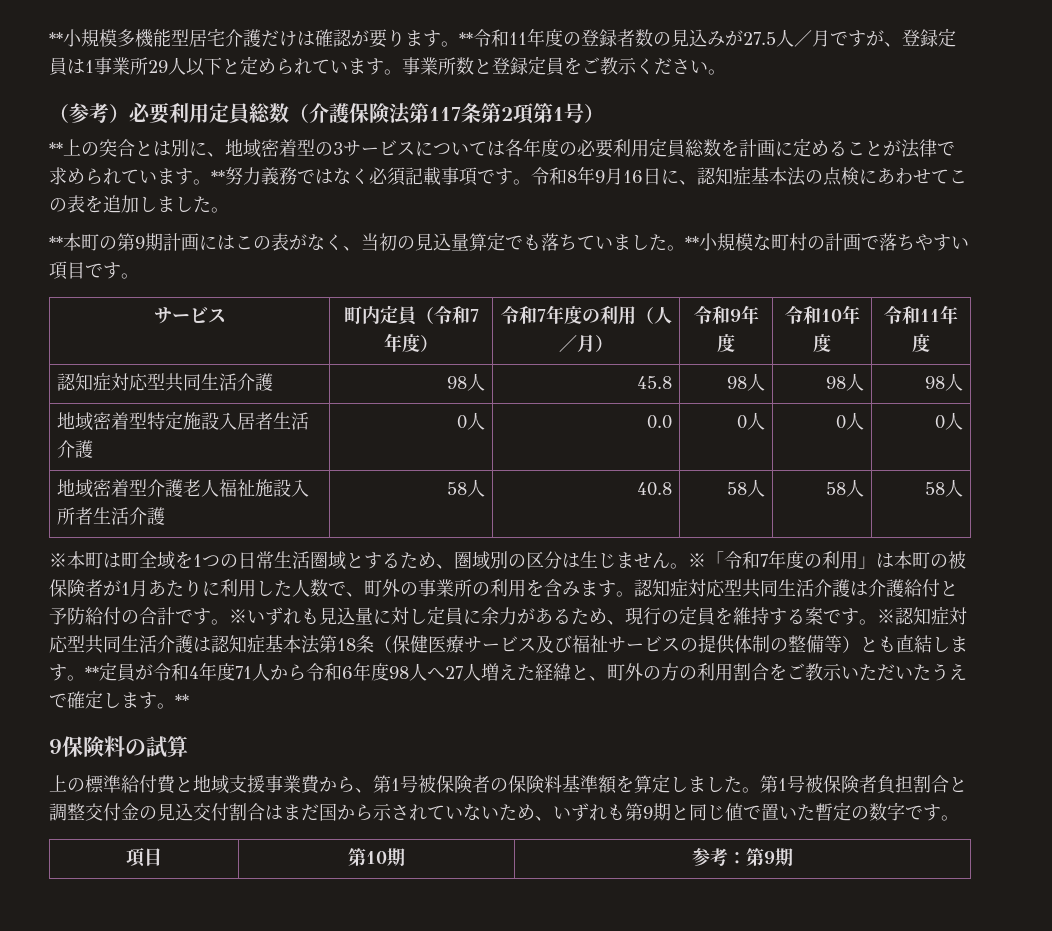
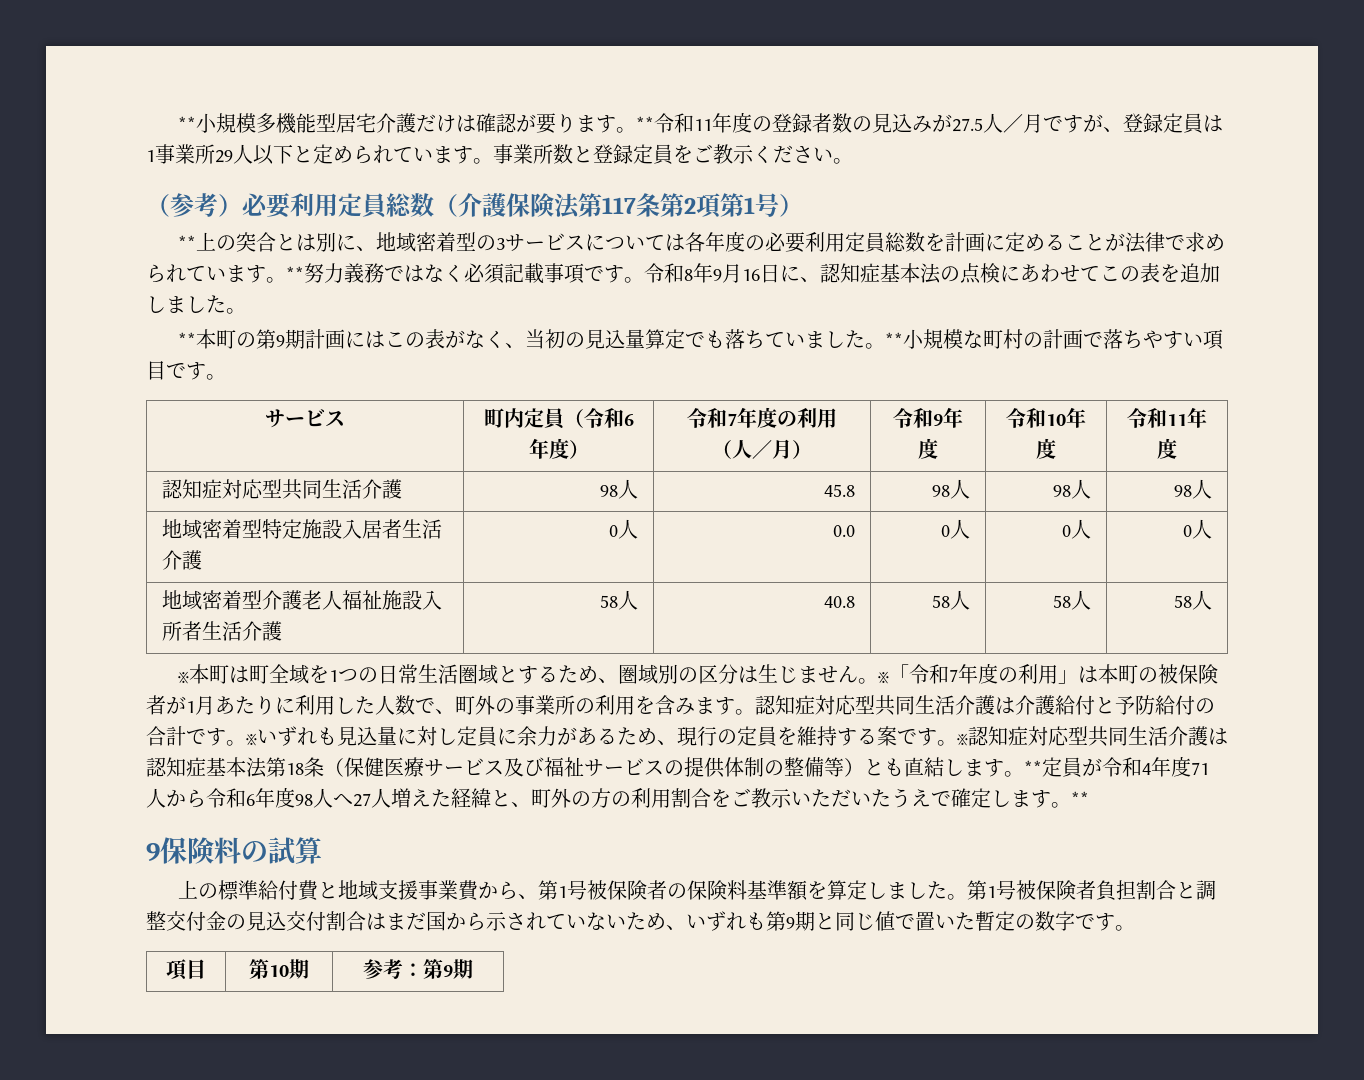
- サービス | 町内定員（令和7年度） | 令和7年度の利用（人／月） | 令和9年度 | 令和10年度 | 令和11年度
+ サービス | 町内定員（令和6年度） | 令和7年度の利用（人／月） | 令和9年度 | 令和10年度 | 令和11年度

